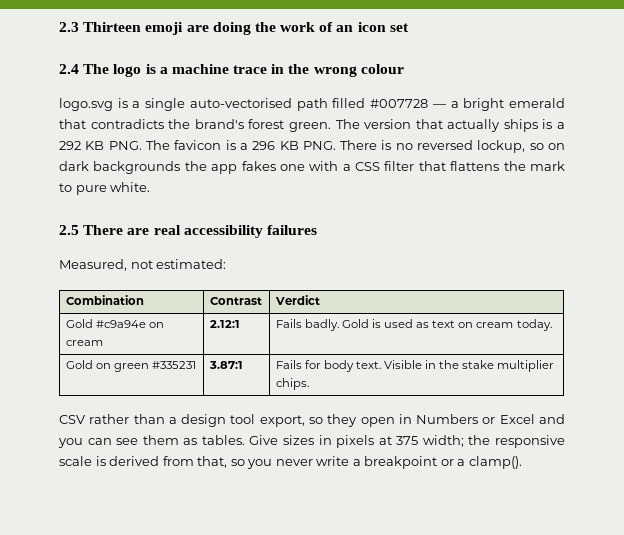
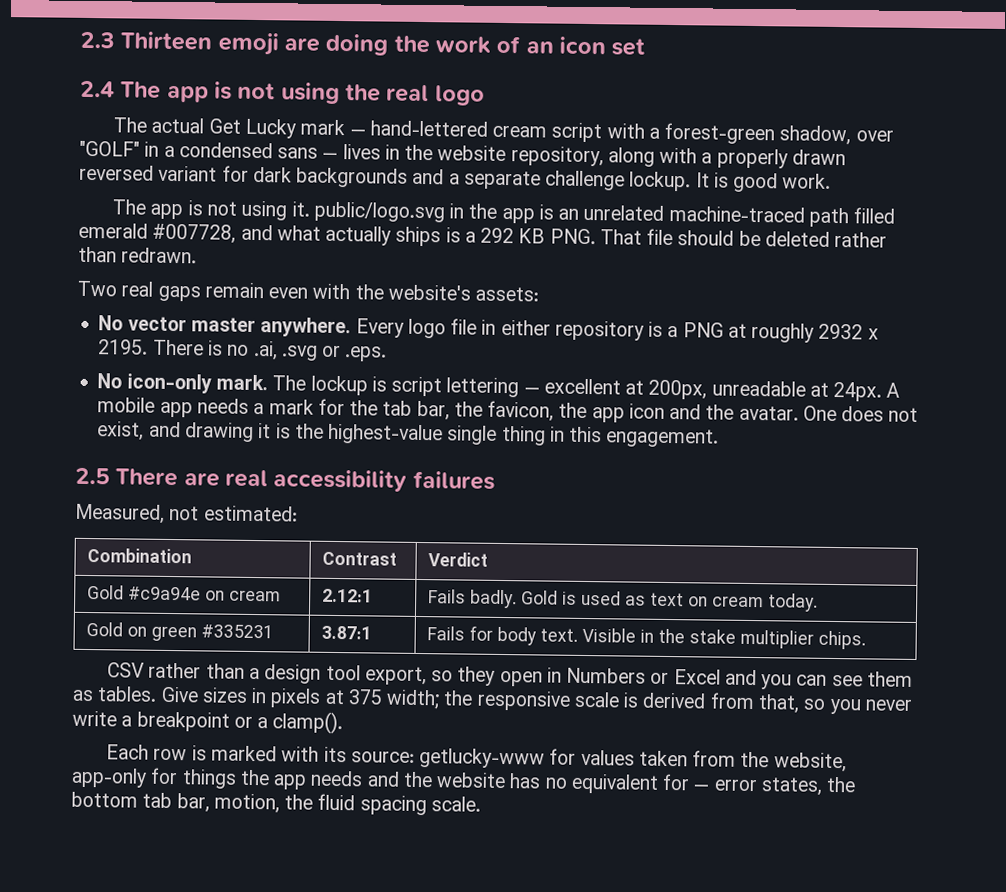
- 2.4 The logo is a machine trace in the wrong colour
- logo.svg is a single auto-vectorised path filled #007728 — a bright emerald that contradicts the brand's forest green. The version that actually ships is a 292 KB PNG. The favicon is a 296 KB PNG. There is no reversed lockup, so on dark backgrounds the app fakes one with a CSS filter that flattens the mark to pure white.
+ 2.4 The app is not using the real logo
+ The actual Get Lucky mark — hand-lettered cream script with a forest-green shadow, over "GOLF" in a condensed sans — lives in the website repository, along with a properly drawn reversed variant for dark backgrounds and a separate challenge lockup. It is good work.
+ The app is not using it. public/logo.svg in the app is an unrelated machine-traced path filled emerald #007728, and what actually ships is a 292 KB PNG. That file should be deleted rather than redrawn.
+ Two real gaps remain even with the website's assets:
+ No vector master anywhere. Every logo file in either repository is a PNG at roughly 2932 x 2195. There is no .ai, .svg or .eps.
+ No icon-only mark. The lockup is script lettering — excellent at 200px, unreadable at 24px. A mobile app needs a mark for the tab bar, the favicon, the app icon and the avatar. One does not exist, and drawing it is the highest-value single thing in this engagement.
+ Each row is marked with its source: getlucky-www for values taken from the website, app-only for things the app needs and the website has no equivalent for — error states, the bottom tab bar, motion, the fluid spacing scale.

